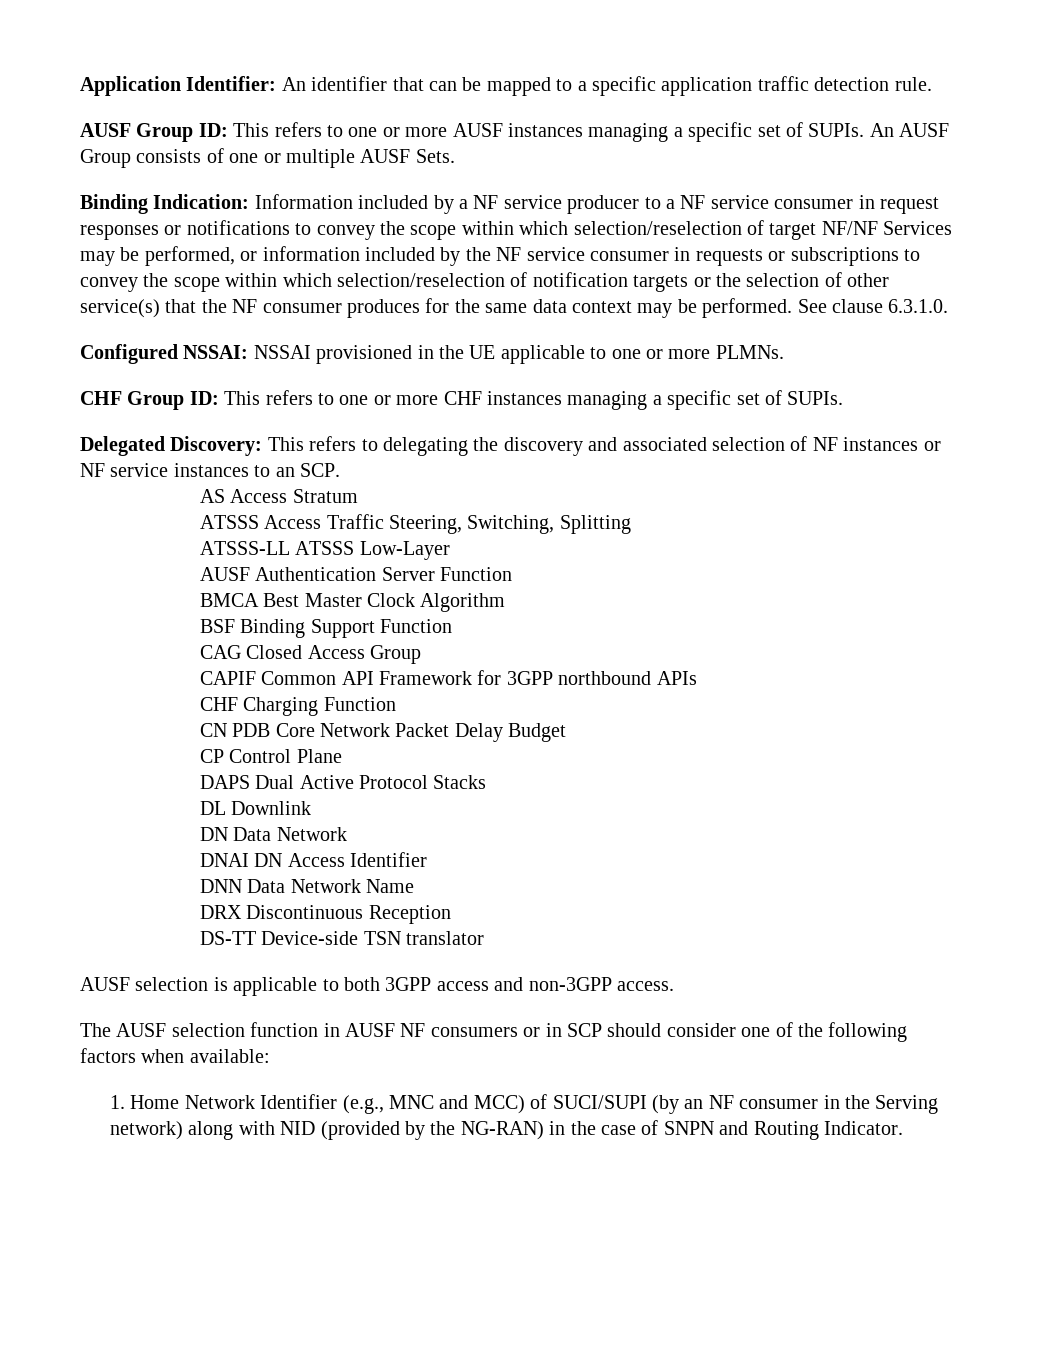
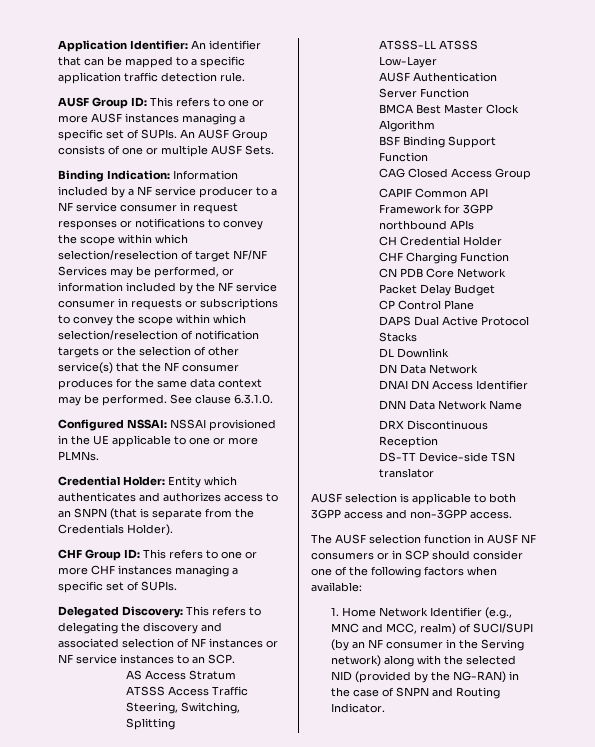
+ Credential Holder: Entity which authenticates and authorizes access to an SNPN (that is separate from the Credentials Holder).
+ CH Credential Holder
- 1. Home Network Identifier (e.g., MNC and MCC) of SUCI/SUPI (by an NF consumer in the Serving network) along with NID (provided by the NG-RAN) in the case of SNPN and Routing Indicator.
+ 1. Home Network Identifier (e.g., MNC and MCC, realm) of SUCI/SUPI (by an NF consumer in the Serving network) along with the selected NID (provided by the NG-RAN) in the case of SNPN and Routing Indicator.

